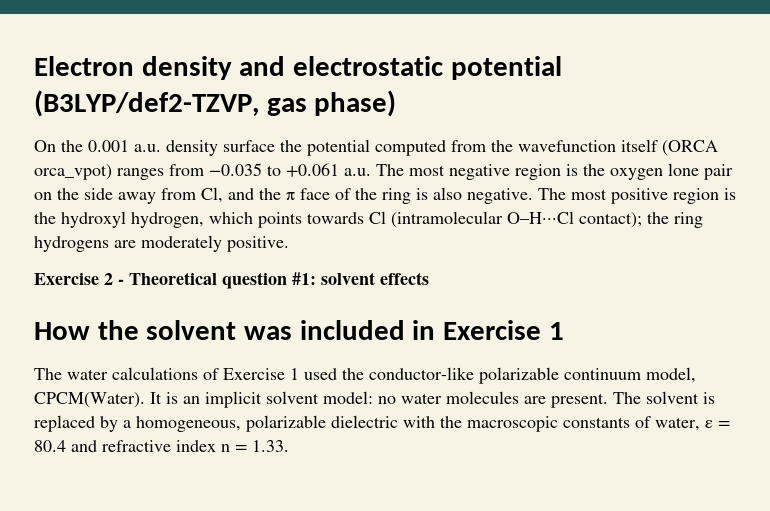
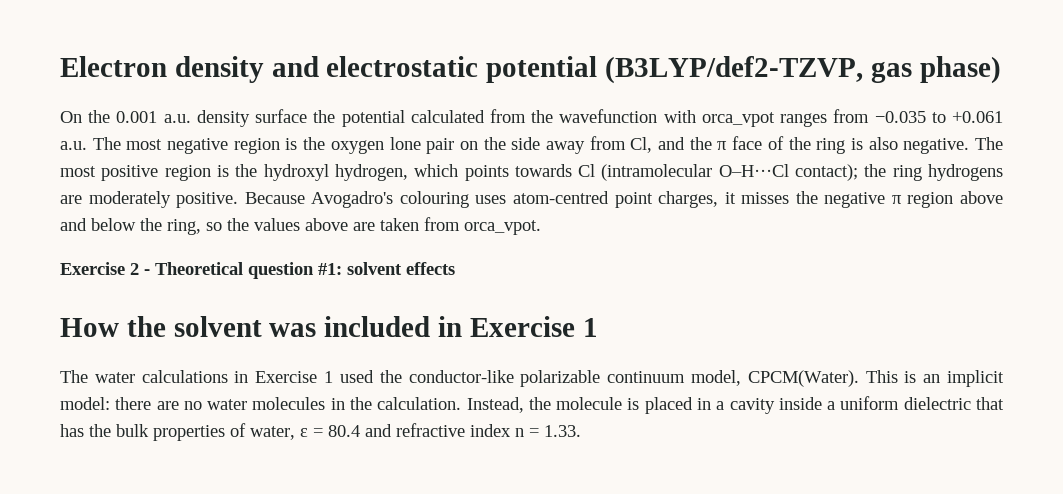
- On the 0.001 a.u. density surface the potential computed from the wavefunction itself (ORCA orca_vpot) ranges from −0.035 to +0.061 a.u. The most negative region is the oxygen lone pair on the side away from Cl, and the π face of the ring is also negative.
+ On the 0.001 a.u. density surface the potential calculated from the wavefunction with orca_vpot ranges from −0.035 to +0.061 a.u. The most negative region is the oxygen lone pair on the side away from Cl, and the π face of the ring is also negative.
+ Because Avogadro's colouring uses atom-centred point charges, it misses the negative π region above and below the ring, so the values above are taken from orca_vpot.
- The water calculations of Exercise 1 used the conductor-like polarizable continuum model, CPCM(Water).
+ The water calculations in Exercise 1 used the conductor-like polarizable continuum model, CPCM(Water).
- It is an implicit solvent model: no water molecules are present. The solvent is replaced by a homogeneous, polarizable dielectric with the macroscopic constants of water, ε = 80.4 and refractive index n = 1.33.
+ This is an implicit model: there are no water molecules in the calculation. Instead, the molecule is placed in a cavity inside a uniform dielectric that has the bulk properties of water, ε = 80.4 and refractive index n = 1.33.

